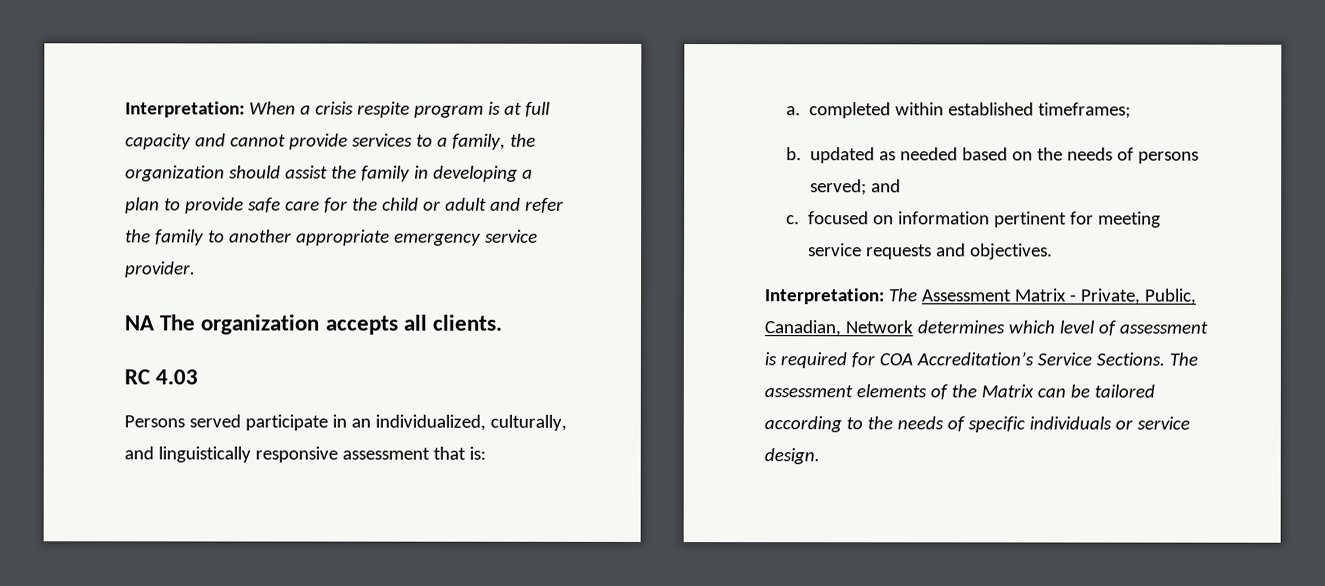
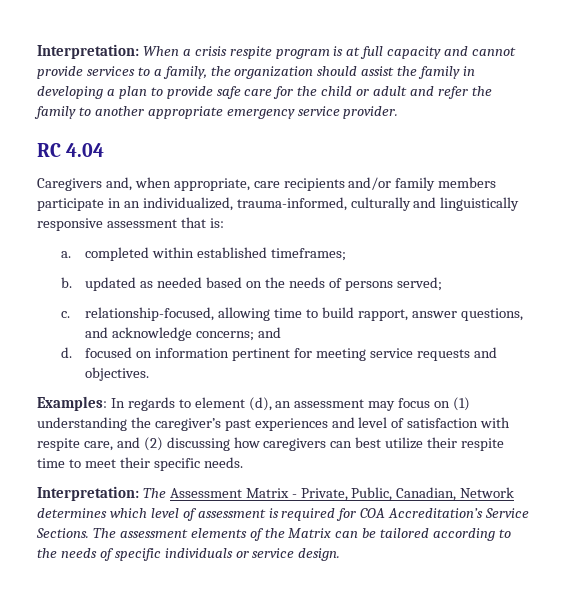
- NA The organization accepts all clients.
- RC 4.03
- Persons served participate in an individualized, culturally, and linguistically responsive assessment that is:
+ RC 4.04
+ Caregivers and, when appropriate, care recipients and/or family members participate in an individualized, trauma-informed, culturally and linguistically responsive assessment that is:
- b. updated as needed based on the needs of persons served; and
+ b. updated as needed based on the needs of persons served;
+ c. relationship-focused, allowing time to build rapport, answer questions, and acknowledge concerns; and
- c. focused on information pertinent for meeting service requests and objectives.
+ d. focused on information pertinent for meeting service requests and objectives.
+ Examples: In regards to element (d), an assessment may focus on (1) understanding the caregiver’s past experiences and level of satisfaction with respite care, and (2) discussing how caregivers can best utilize their respite time to meet their specific needs.

